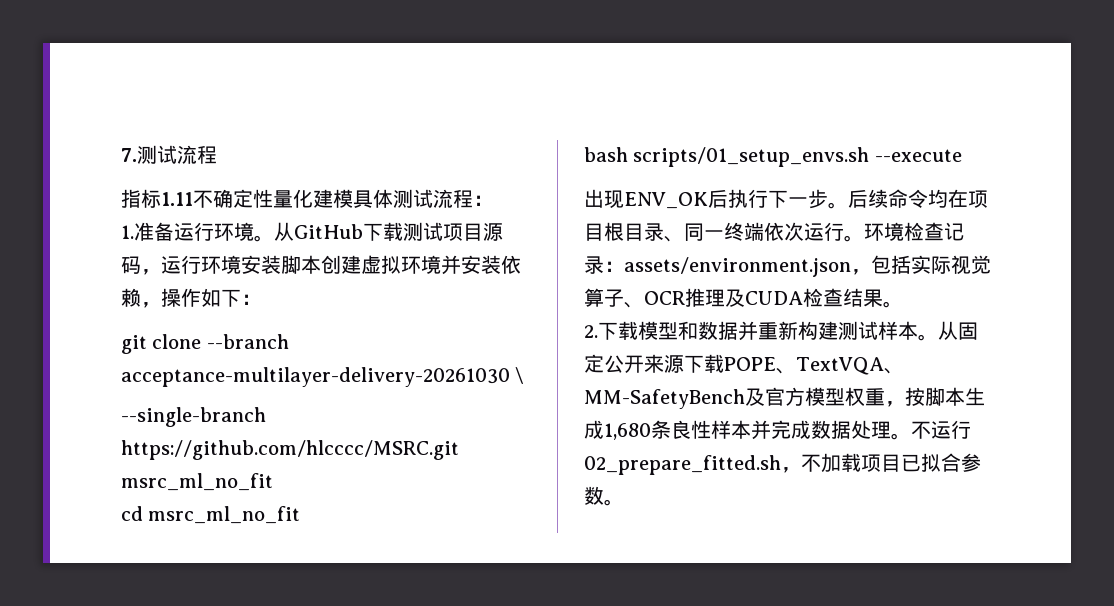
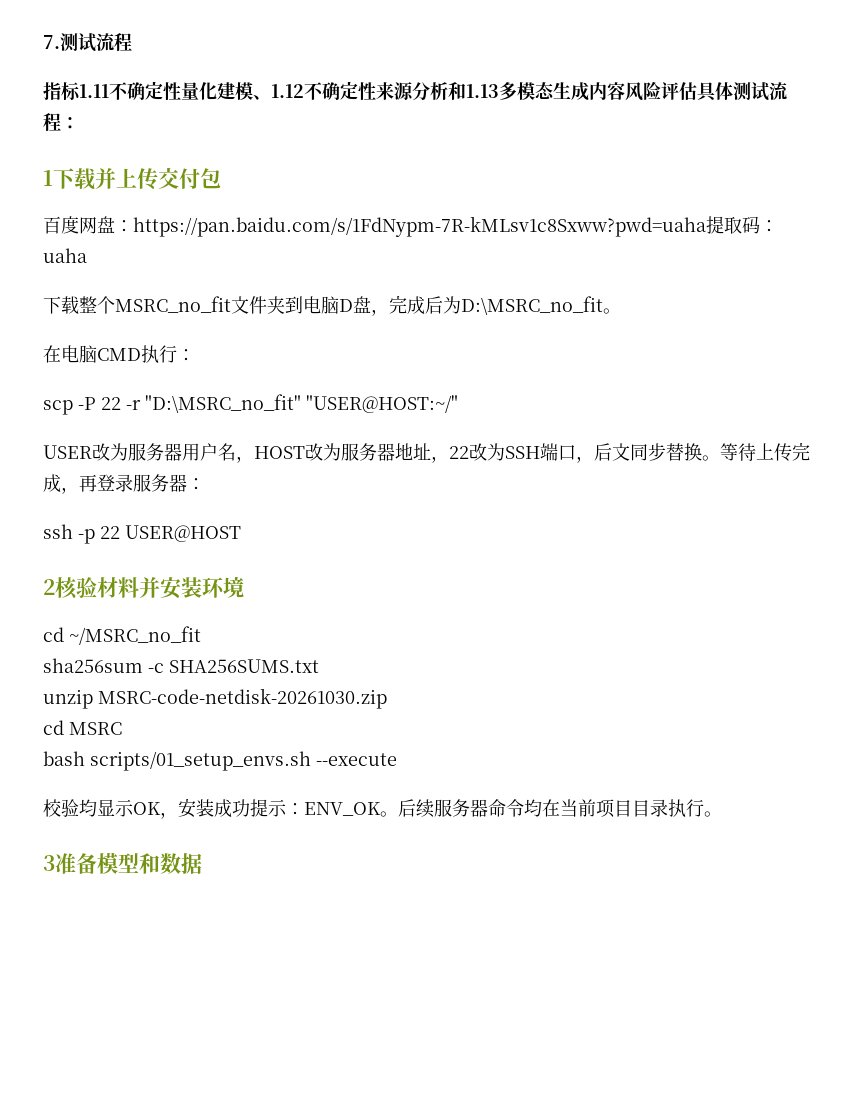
- 指标1.11不确定性量化建模具体测试流程：
- 1.准备运行环境。从GitHub下载测试项目源码，运行环境安装脚本创建虚拟环境并安装依赖，操作如下：
- git clone --branch acceptance-multilayer-delivery-20261030 \
- --single-branch https://github.com/hlcccc/MSRC.git msrc_ml_no_fit
- cd msrc_ml_no_fit
+ 指标1.11不确定性量化建模、1.12不确定性来源分析和1.13多模态生成内容风险评估具体测试流程：
+ 1下载并上传交付包
+ 百度网盘：https://pan.baidu.com/s/1FdNypm-7R-kMLsv1c8Sxww?pwd=uaha提取码：uaha
+ 下载整个MSRC_no_fit文件夹到电脑D盘，完成后为D:\MSRC_no_fit。
+ 在电脑CMD执行：
+ scp -P 22 -r "D:\MSRC_no_fit" "USER@HOST:~/"
+ USER改为服务器用户名，HOST改为服务器地址，22改为SSH端口，后文同步替换。等待上传完成，再登录服务器：
+ ssh -p 22 USER@HOST
+ 2核验材料并安装环境
+ cd ~/MSRC_no_fit
+ sha256sum -c SHA256SUMS.txt
+ unzip MSRC-code-netdisk-20261030.zip
+ cd MSRC
  bash scripts/01_setup_envs.sh --execute
- 出现ENV_OK后执行下一步。后续命令均在项目根目录、同一终端依次运行。环境检查记录：assets/environment.json，包括实际视觉算子、OCR推理及CUDA检查结果。
- 2.下载模型和数据并重新构建测试样本。从固定公开来源下载POPE、TextVQA、MM-SafetyBench及官方模型权重，按脚本生成1,680条良性样本并完成数据处理。不运行02_prepare_fitted.sh，不加载项目已拟合参数。
+ 校验均显示OK，安装成功提示：ENV_OK。后续服务器命令均在当前项目目录执行。
+ 3准备模型和数据

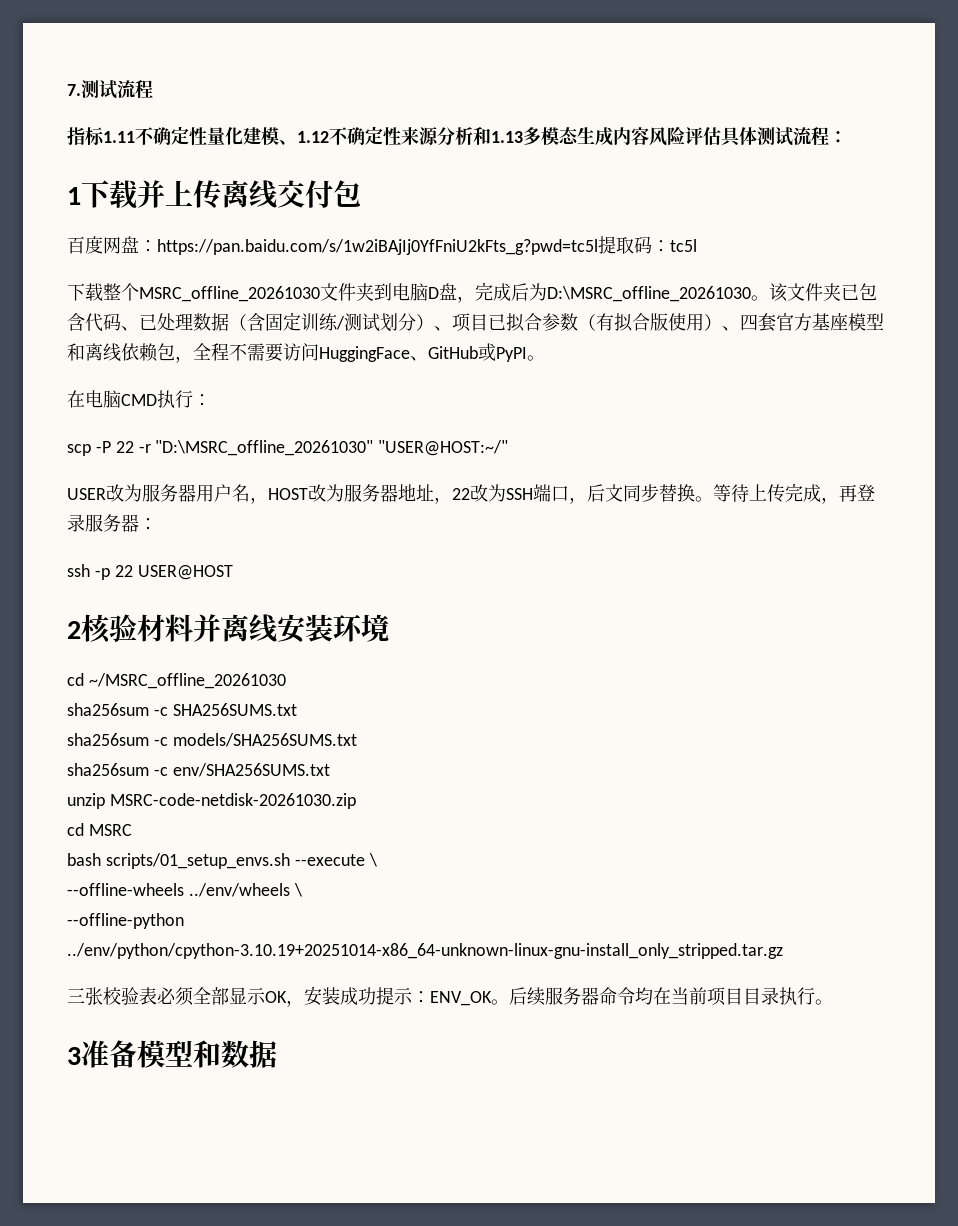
- 1下载并上传交付包
+ 1下载并上传离线交付包
- 百度网盘：https://pan.baidu.com/s/1FdNypm-7R-kMLsv1c8Sxww?pwd=uaha提取码：uaha
+ 百度网盘：https://pan.baidu.com/s/1w2iBAjIj0YfFniU2kFts_g?pwd=tc5l提取码：tc5l
- 下载整个MSRC_no_fit文件夹到电脑D盘，完成后为D:\MSRC_no_fit。
+ 下载整个MSRC_offline_20261030文件夹到电脑D盘，完成后为D:\MSRC_offline_20261030。该文件夹已包含代码、已处理数据（含固定训练/测试划分）、项目已拟合参数（有拟合版使用）、四套官方基座模型和离线依赖包，全程不需要访问HuggingFace、GitHub或PyPI。
- scp -P 22 -r "D:\MSRC_no_fit" "USER@HOST:~/"
+ scp -P 22 -r "D:\MSRC_offline_20261030" "USER@HOST:~/"
- 2核验材料并安装环境
+ 2核验材料并离线安装环境
- cd ~/MSRC_no_fit
+ cd ~/MSRC_offline_20261030
+ sha256sum -c models/SHA256SUMS.txt
+ sha256sum -c env/SHA256SUMS.txt
- bash scripts/01_setup_envs.sh --execute
- 校验均显示OK，安装成功提示：ENV_OK。
+ bash scripts/01_setup_envs.sh --execute \
+ --offline-wheels ../env/wheels \
+ --offline-python ../env/python/cpython-3.10.19+20251014-x86_64-unknown-linux-gnu-install_only_stripped.tar.gz
+ 三张校验表必须全部显示OK，安装成功提示：ENV_OK。

